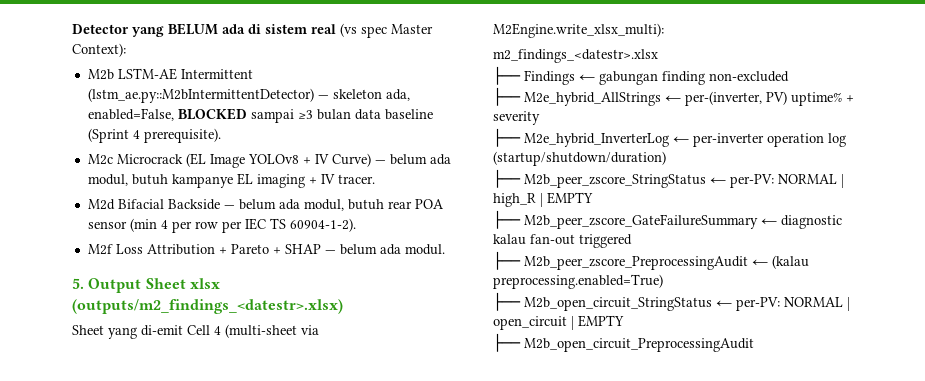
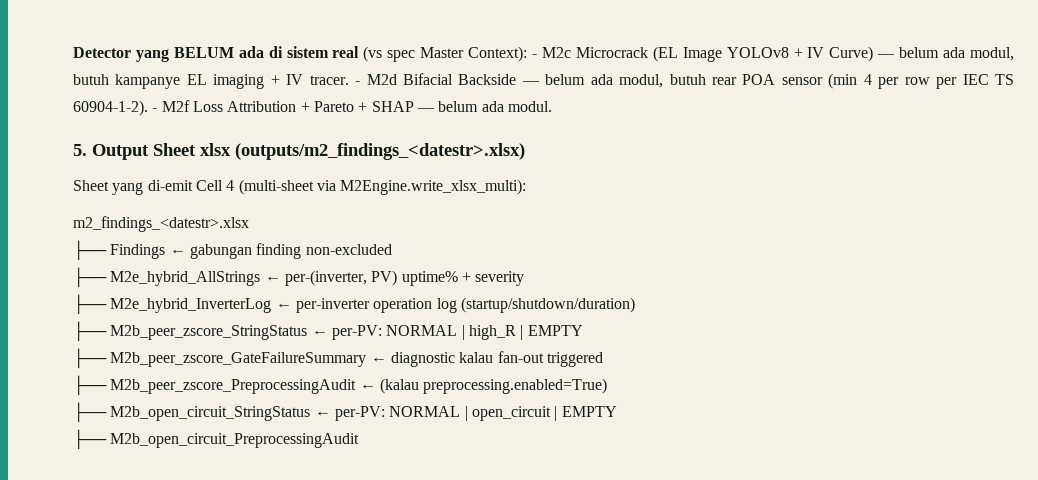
- Detector yang BELUM ada di sistem real (vs spec Master Context):
- M2b LSTM-AE Intermittent (lstm_ae.py::M2bIntermittentDetector) — skeleton ada, enabled=False, BLOCKED sampai ≥3 bulan data baseline (Sprint 4 prerequisite).
- M2c Microcrack (EL Image YOLOv8 + IV Curve) — belum ada modul, butuh kampanye EL imaging + IV tracer.
- M2d Bifacial Backside — belum ada modul, butuh rear POA sensor (min 4 per row per IEC TS 60904-1-2).
- M2f Loss Attribution + Pareto + SHAP — belum ada modul.
+ Detector yang BELUM ada di sistem real (vs spec Master Context): - M2c Microcrack (EL Image YOLOv8 + IV Curve) — belum ada modul, butuh kampanye EL imaging + IV tracer. - M2d Bifacial Backside — belum ada modul, butuh rear POA sensor (min 4 per row per IEC TS 60904-1-2). - M2f Loss Attribution + Pareto + SHAP — belum ada modul.

